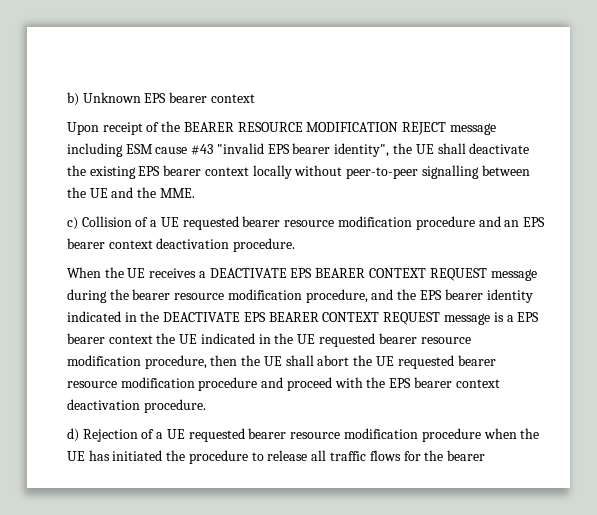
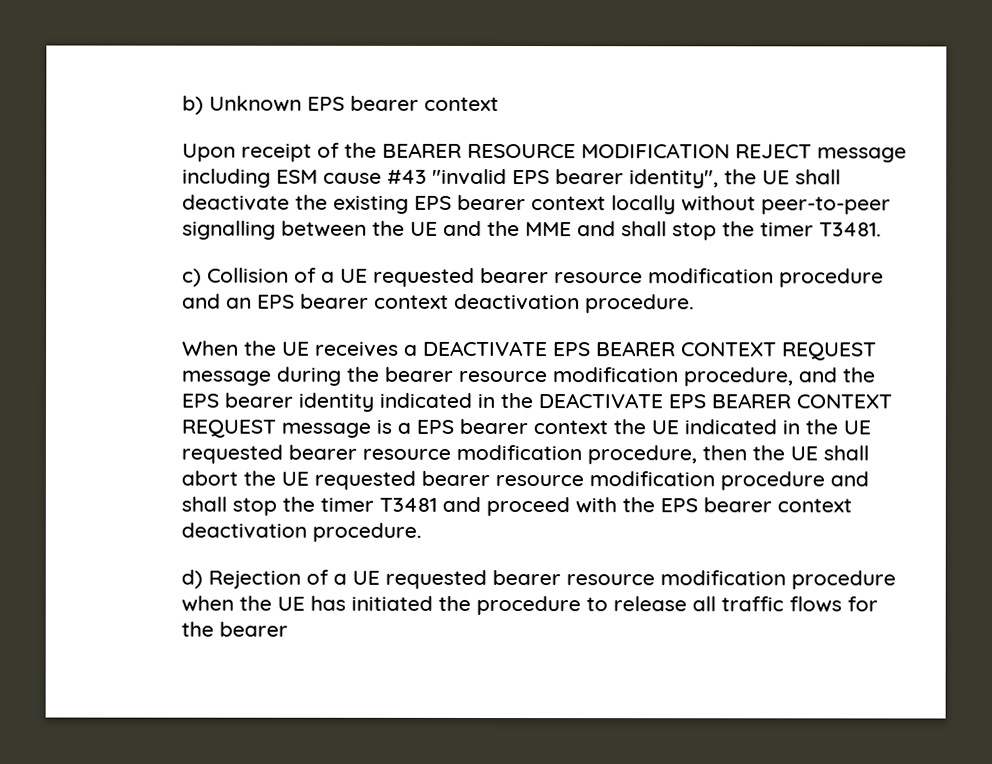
- Upon receipt of the BEARER RESOURCE MODIFICATION REJECT message including ESM cause #43 "invalid EPS bearer identity", the UE shall deactivate the existing EPS bearer context locally without peer-to-peer signalling between the UE and the MME.
+ Upon receipt of the BEARER RESOURCE MODIFICATION REJECT message including ESM cause #43 "invalid EPS bearer identity", the UE shall deactivate the existing EPS bearer context locally without peer-to-peer signalling between the UE and the MME and shall stop the timer T3481.
- When the UE receives a DEACTIVATE EPS BEARER CONTEXT REQUEST message during the bearer resource modification procedure, and the EPS bearer identity indicated in the DEACTIVATE EPS BEARER CONTEXT REQUEST message is a EPS bearer context the UE indicated in the UE requested bearer resource modification procedure, then the UE shall abort the UE requested bearer resource modification procedure and proceed with the EPS bearer context deactivation procedure.
+ When the UE receives a DEACTIVATE EPS BEARER CONTEXT REQUEST message during the bearer resource modification procedure, and the EPS bearer identity indicated in the DEACTIVATE EPS BEARER CONTEXT REQUEST message is a EPS bearer context the UE indicated in the UE requested bearer resource modification procedure, then the UE shall abort the UE requested bearer resource modification procedure and shall stop the timer T3481 and proceed with the EPS bearer context deactivation procedure.

